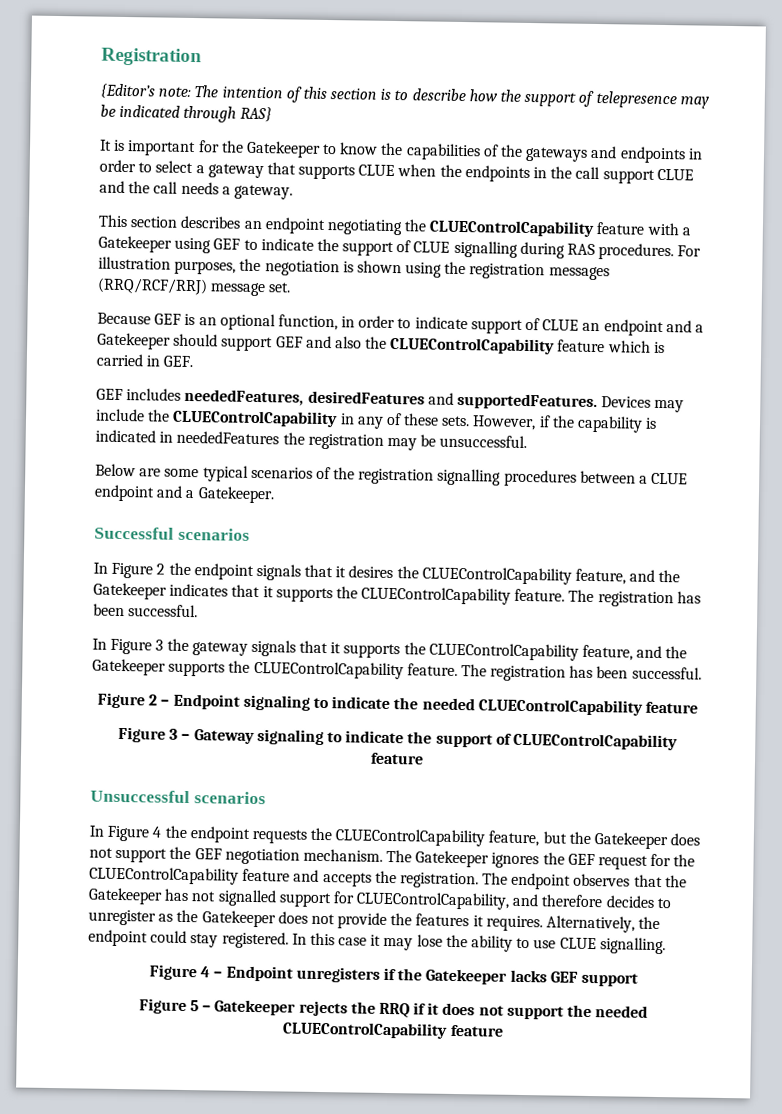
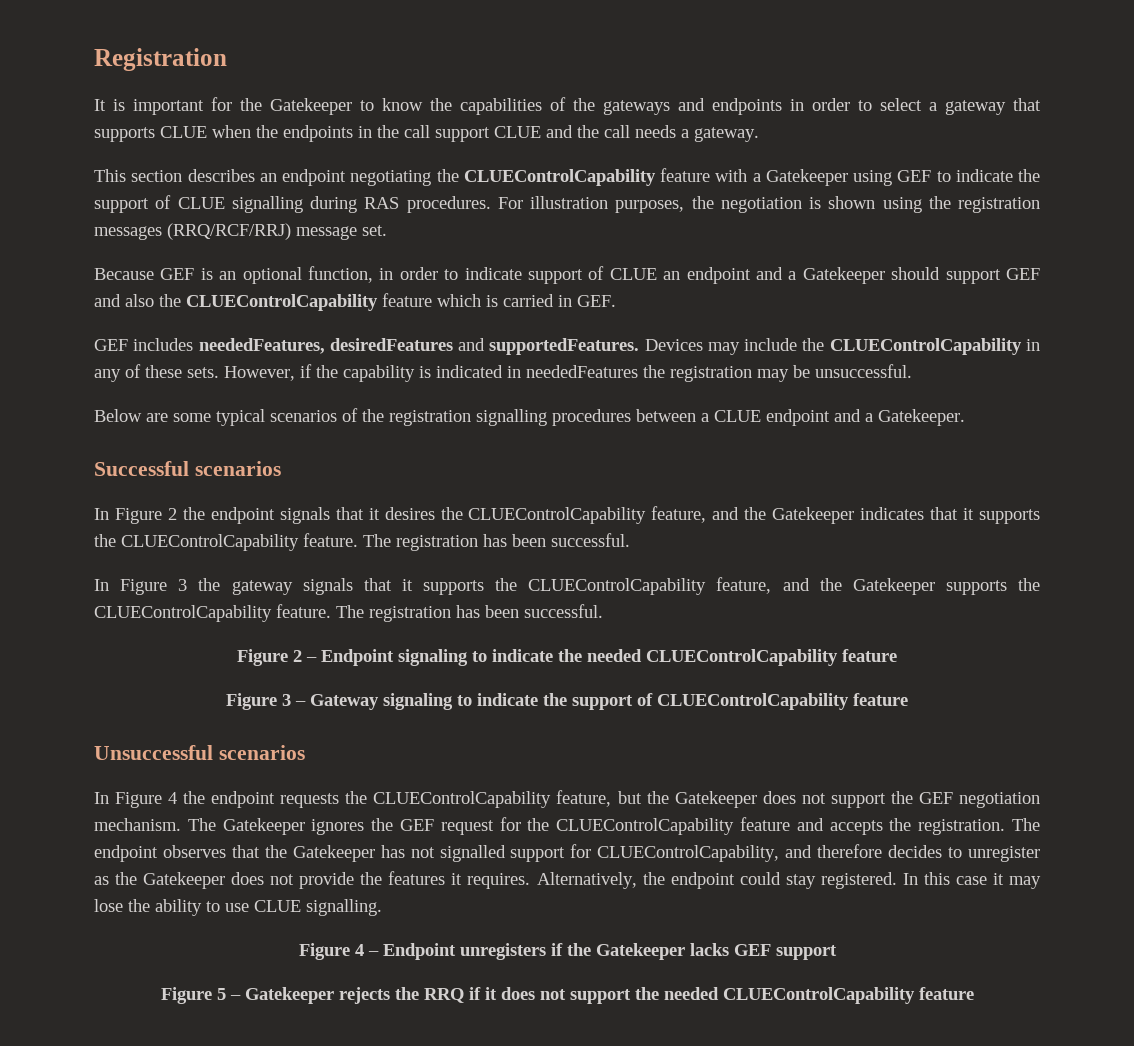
- {Editor’s note: The intention of this section is to describe how the support of telepresence may be indicated through RAS}

